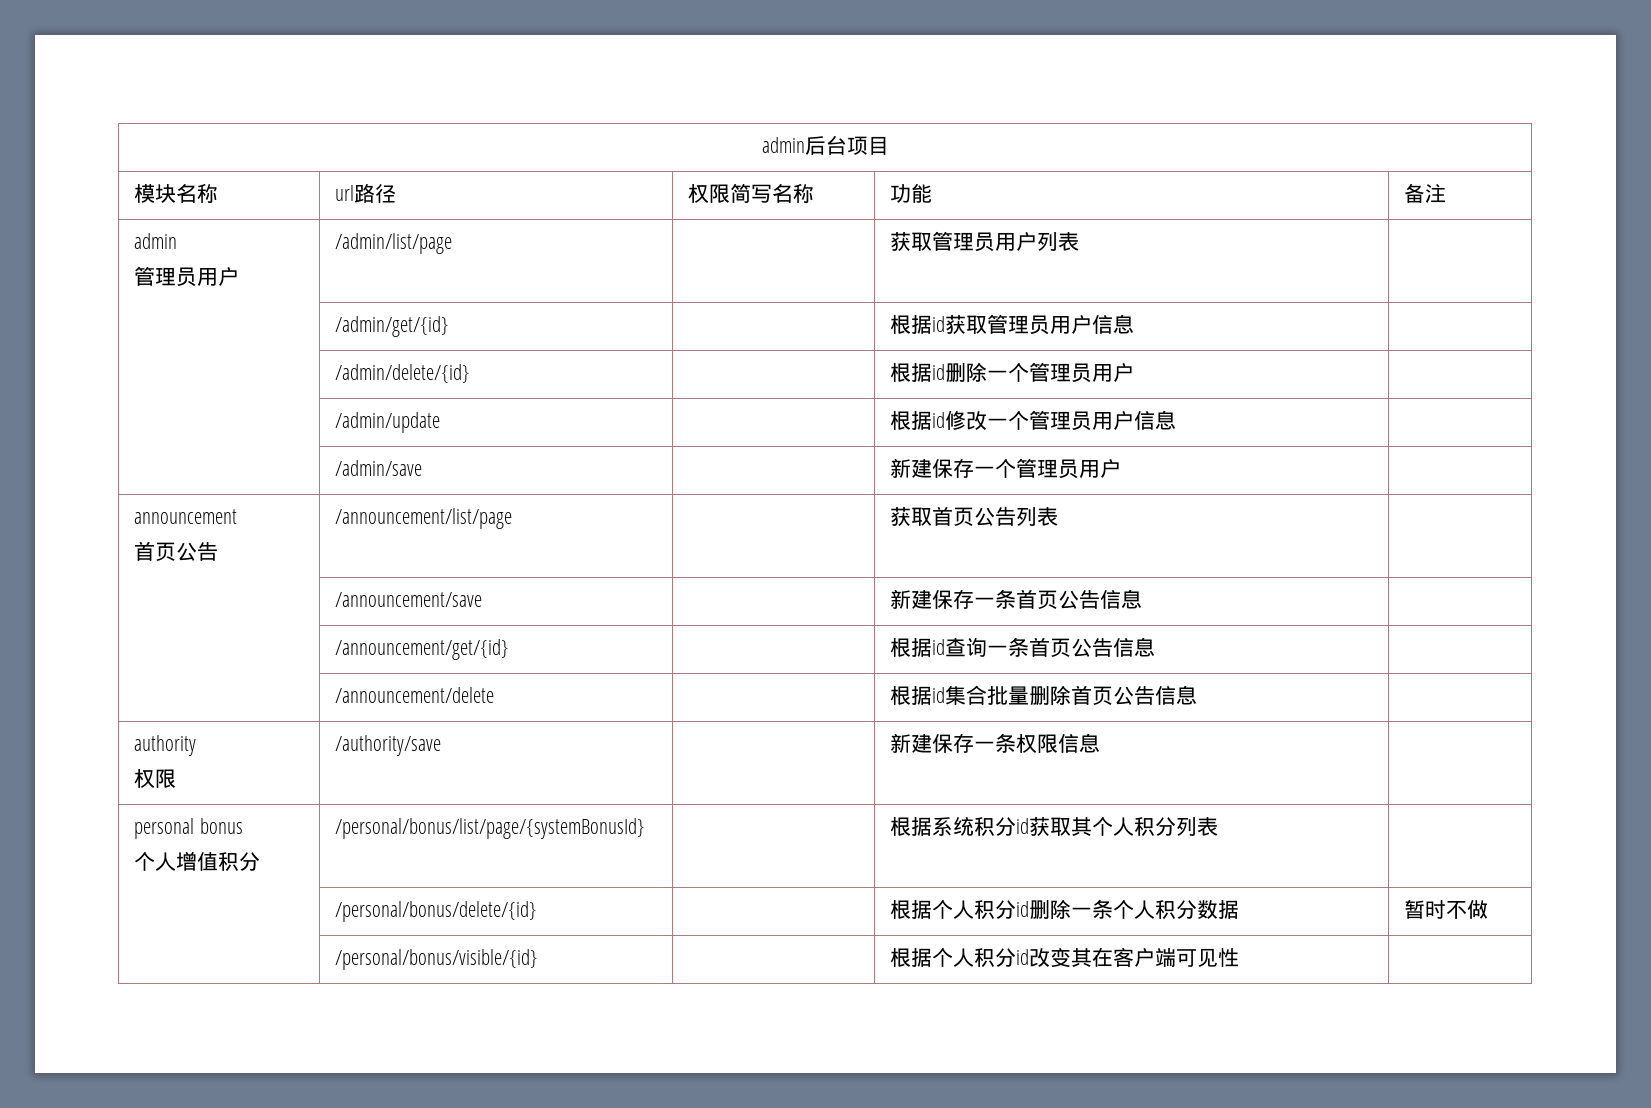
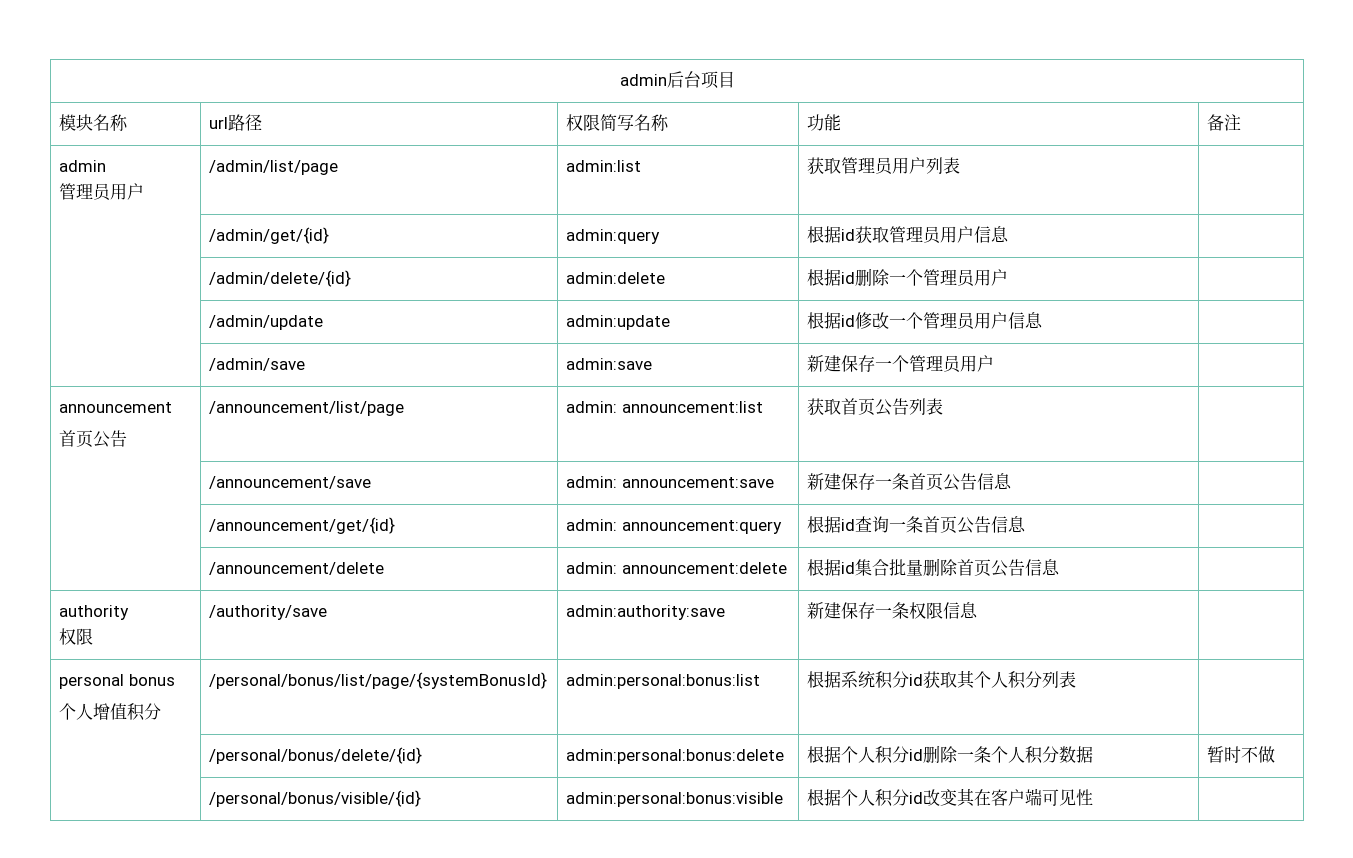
  模块名称 | url路径 | 权限简写名称 | 功能 | 备注
  admin
- 管理员用户 | /admin/list/page | | 获取管理员用户列表 |
+ 管理员用户 | /admin/list/page | admin:list | 获取管理员用户列表 |
- | /admin/get/{id} | | 根据id获取管理员用户信息 |
+ | /admin/get/{id} | admin:query | 根据id获取管理员用户信息 |
- | /admin/delete/{id} | | 根据id删除一个管理员用户 |
+ | /admin/delete/{id} | admin:delete | 根据id删除一个管理员用户 |
- | /admin/update | | 根据id修改一个管理员用户信息 |
+ | /admin/update | admin:update | 根据id修改一个管理员用户信息 |
- | /admin/save | | 新建保存一个管理员用户 |
+ | /admin/save | admin:save | 新建保存一个管理员用户 |
  announcement
- 首页公告 | /announcement/list/page | | 获取首页公告列表 |
+ 首页公告 | /announcement/list/page | admin: announcement:list | 获取首页公告列表 |
- | /announcement/save | | 新建保存一条首页公告信息 |
+ | /announcement/save | admin: announcement:save | 新建保存一条首页公告信息 |
- | /announcement/get/{id} | | 根据id查询一条首页公告信息 |
+ | /announcement/get/{id} | admin: announcement:query | 根据id查询一条首页公告信息 |
- | /announcement/delete | | 根据id集合批量删除首页公告信息 |
+ | /announcement/delete | admin: announcement:delete | 根据id集合批量删除首页公告信息 |
  authority
- 权限 | /authority/save | | 新建保存一条权限信息 |
+ 权限 | /authority/save | admin:authority:save | 新建保存一条权限信息 |
  personal bonus
- 个人增值积分 | /personal/bonus/list/page/{systemBonusId} | | 根据系统积分id获取其个人积分列表 |
+ 个人增值积分 | /personal/bonus/list/page/{systemBonusId} | admin:personal:bonus:list | 根据系统积分id获取其个人积分列表 |
- | /personal/bonus/delete/{id} | | 根据个人积分id删除一条个人积分数据 | 暂时不做
+ | /personal/bonus/delete/{id} | admin:personal:bonus:delete | 根据个人积分id删除一条个人积分数据 | 暂时不做
- | /personal/bonus/visible/{id} | | 根据个人积分id改变其在客户端可见性 |
+ | /personal/bonus/visible/{id} | admin:personal:bonus:visible | 根据个人积分id改变其在客户端可见性 |

